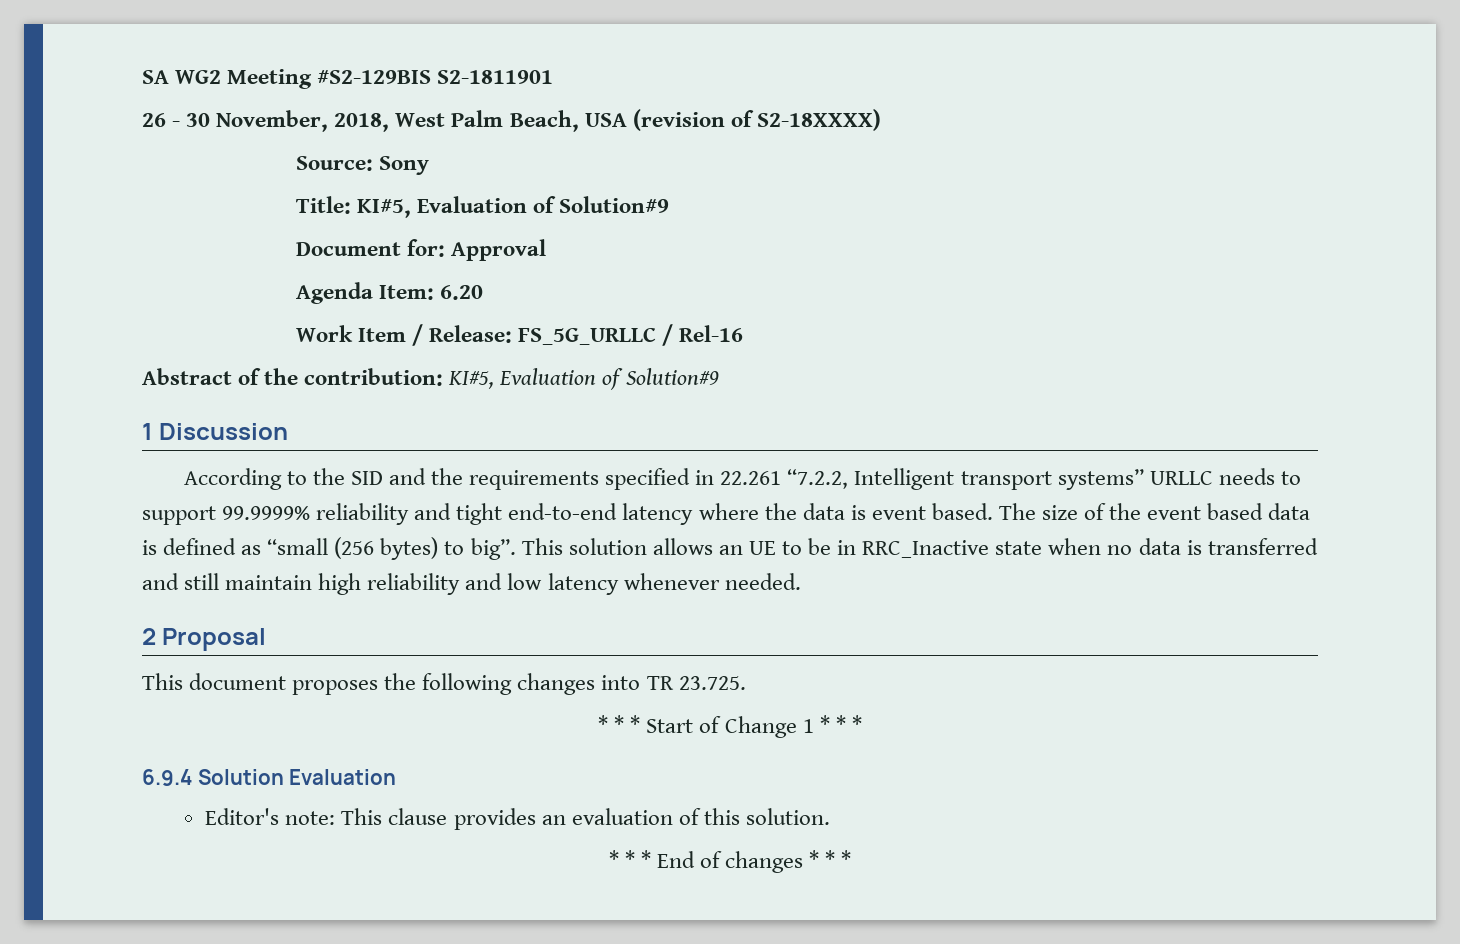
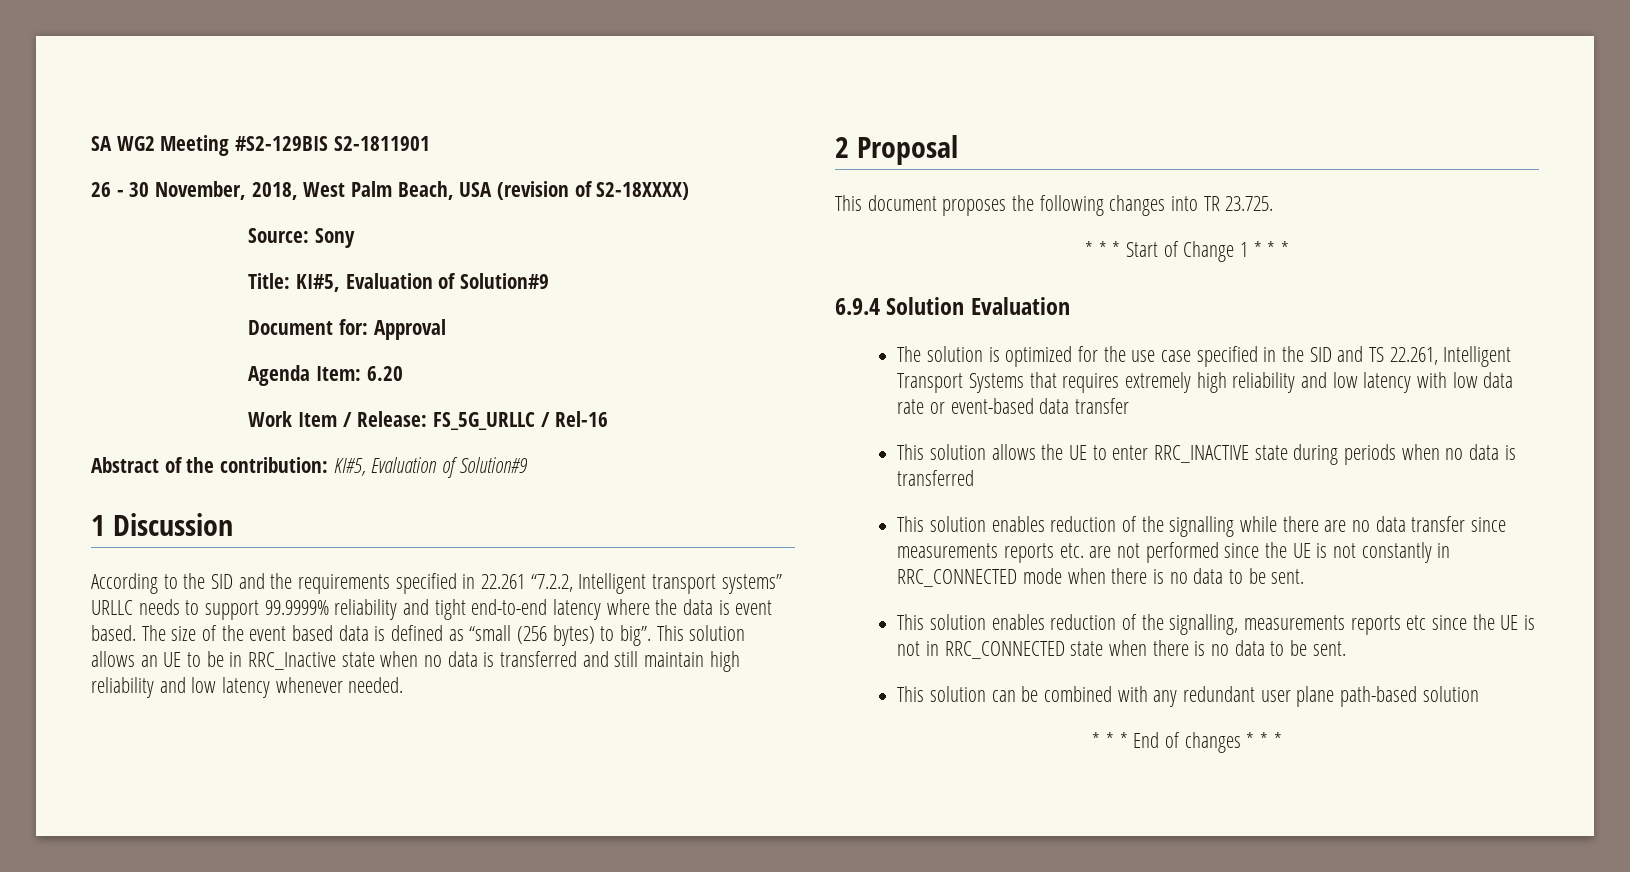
- Editor's note: This clause provides an evaluation of this solution.
+ The solution is optimized for the use case specified in the SID and TS 22.261, Intelligent Transport Systems that requires extremely high reliability and low latency with low data rate or event-based data transfer
+ This solution allows the UE to enter RRC_INACTIVE state during periods when no data is transferred
+ This solution enables reduction of the signalling while there are no data transfer since measurements reports etc. are not performed since the UE is not constantly in RRC_CONNECTED mode when there is no data to be sent.
+ This solution enables reduction of the signalling, measurements reports etc since the UE is not in RRC_CONNECTED state when there is no data to be sent.
+ This solution can be combined with any redundant user plane path-based solution

